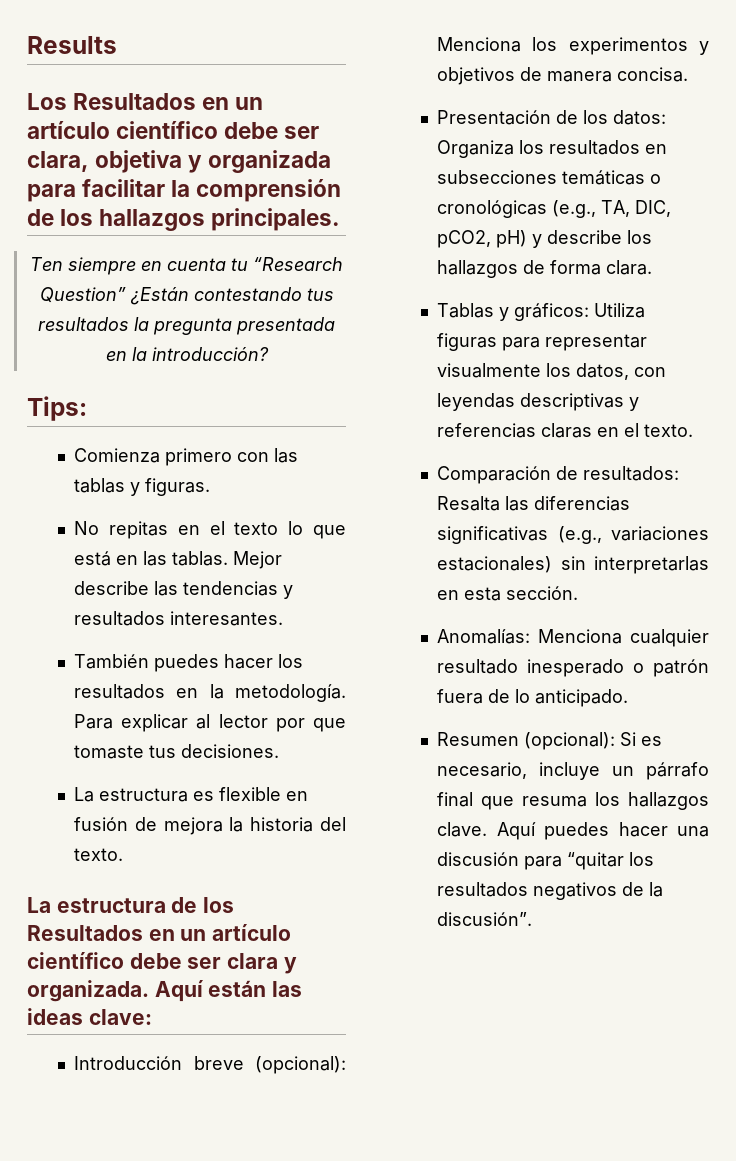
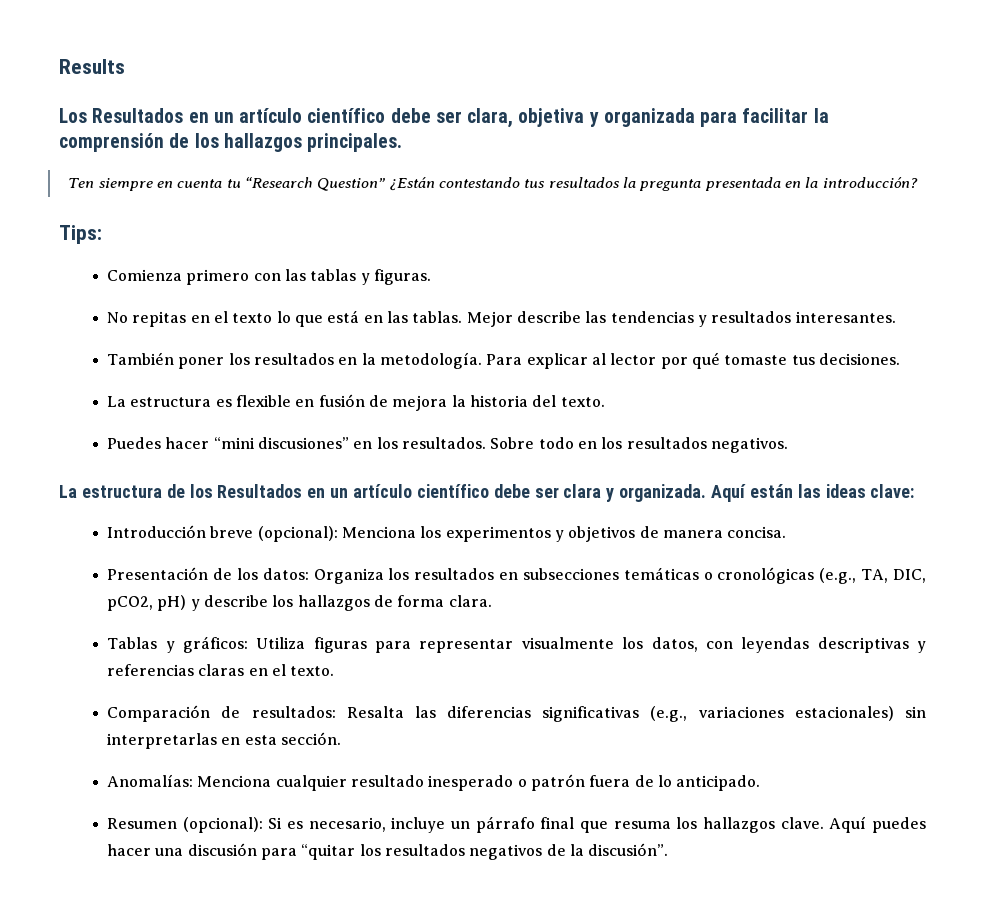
- También puedes hacer los resultados en la metodología.
+ También poner los resultados en la metodología.
- Para explicar al lector por que tomaste tus decisiones.
+ Para explicar al lector por qué tomaste tus decisiones.
+ Puedes hacer “mini discusiones” en los resultados. Sobre todo en los resultados negativos.

